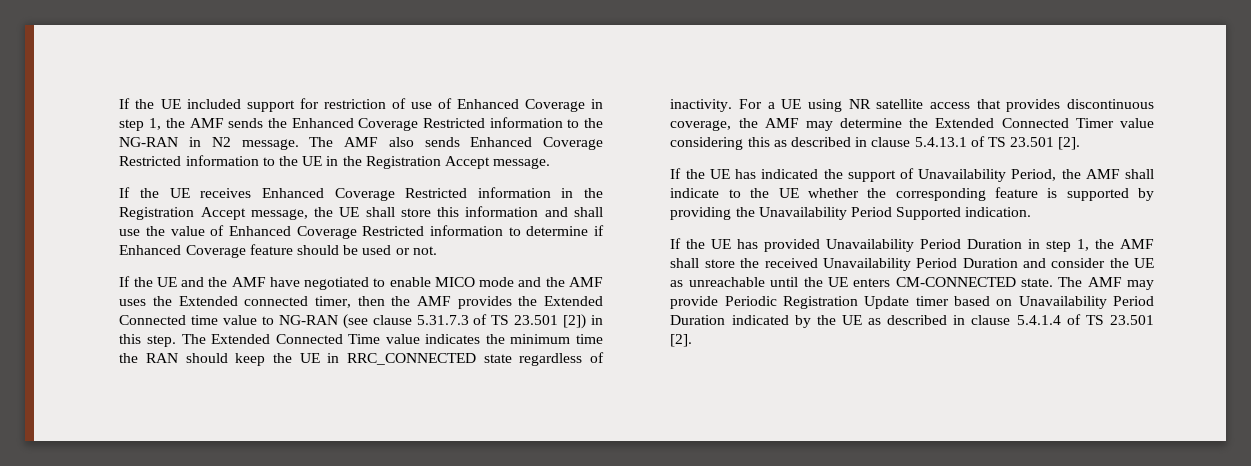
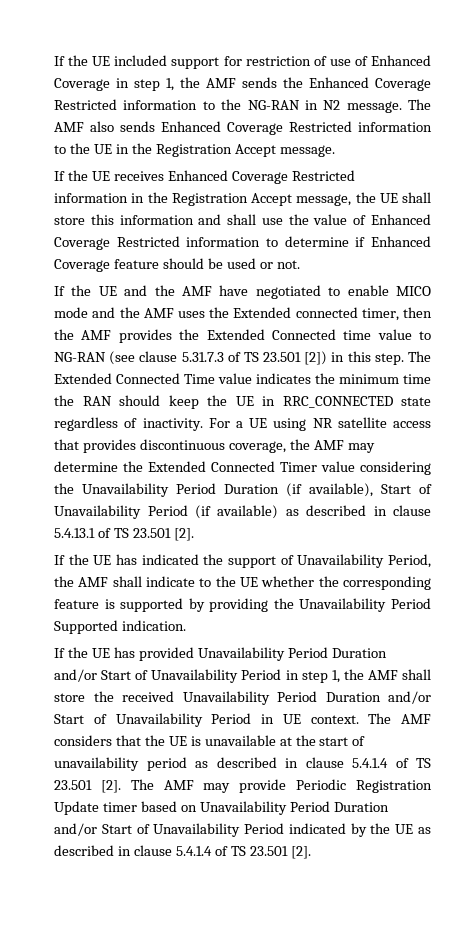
- For a UE using NR satellite access that provides discontinuous coverage, the AMF may determine the Extended Connected Timer value considering this as described in clause 5.4.13.1 of TS 23.501 [2].
+ For a UE using NR satellite access that provides discontinuous coverage, the AMF may determine the Extended Connected Timer value considering the Unavailability Period Duration (if available), Start of Unavailability Period (if available) as described in clause 5.4.13.1 of TS 23.501 [2].
- If the UE has provided Unavailability Period Duration in step 1, the AMF shall store the received Unavailability Period Duration and consider the UE as unreachable until the UE enters CM-CONNECTED state.
+ If the UE has provided Unavailability Period Duration and/or Start of Unavailability Period in step 1, the AMF shall store the received Unavailability Period Duration and/or Start of Unavailability Period in UE context. The AMF considers that the UE is unavailable at the start of unavailability period as described in clause 5.4.1.4 of TS 23.501 [2].
- The AMF may provide Periodic Registration Update timer based on Unavailability Period Duration indicated by the UE as described in clause 5.4.1.4 of TS 23.501 [2].
+ The AMF may provide Periodic Registration Update timer based on Unavailability Period Duration and/or Start of Unavailability Period indicated by the UE as described in clause 5.4.1.4 of TS 23.501 [2].

